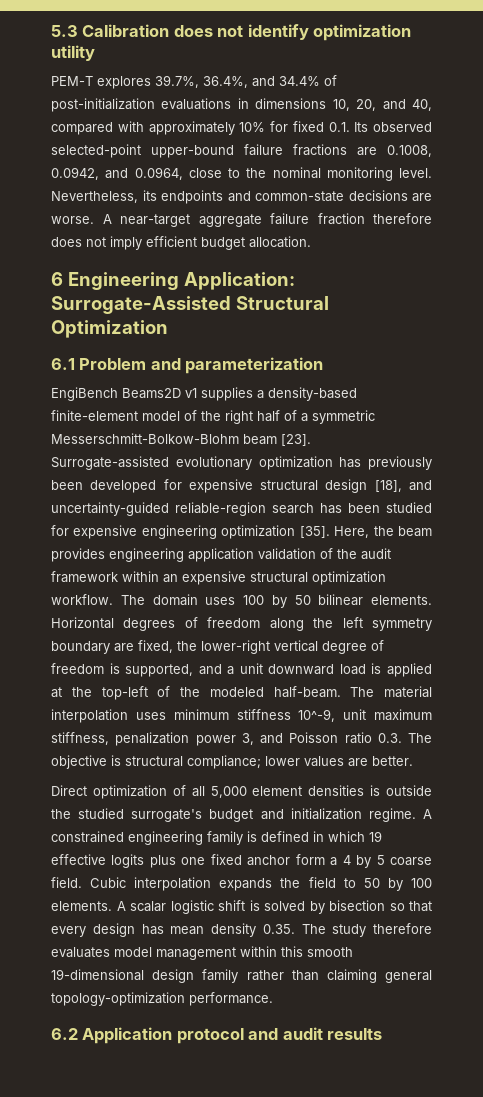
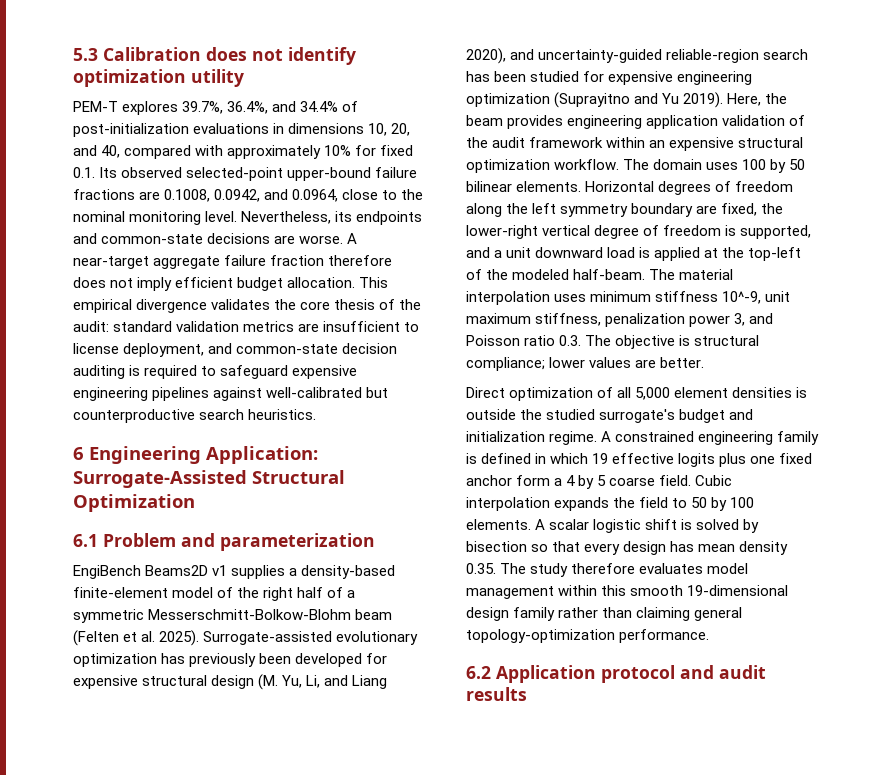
+ This empirical divergence validates the core thesis of the audit: standard validation metrics are insufficient to license deployment, and common-state decision auditing is required to safeguard expensive engineering pipelines against well-calibrated but counterproductive search heuristics.
- EngiBench Beams2D v1 supplies a density-based finite-element model of the right half of a symmetric Messerschmitt-Bolkow-Blohm beam [23].
+ EngiBench Beams2D v1 supplies a density-based finite-element model of the right half of a symmetric Messerschmitt-Bolkow-Blohm beam (Felten et al. 2025).
- Surrogate-assisted evolutionary optimization has previously been developed for expensive structural design [18], and uncertainty-guided reliable-region search has been studied for expensive engineering optimization [35].
+ Surrogate-assisted evolutionary optimization has previously been developed for expensive structural design (M. Yu, Li, and Liang 2020), and uncertainty-guided reliable-region search has been studied for expensive engineering optimization (Suprayitno and Yu 2019).

